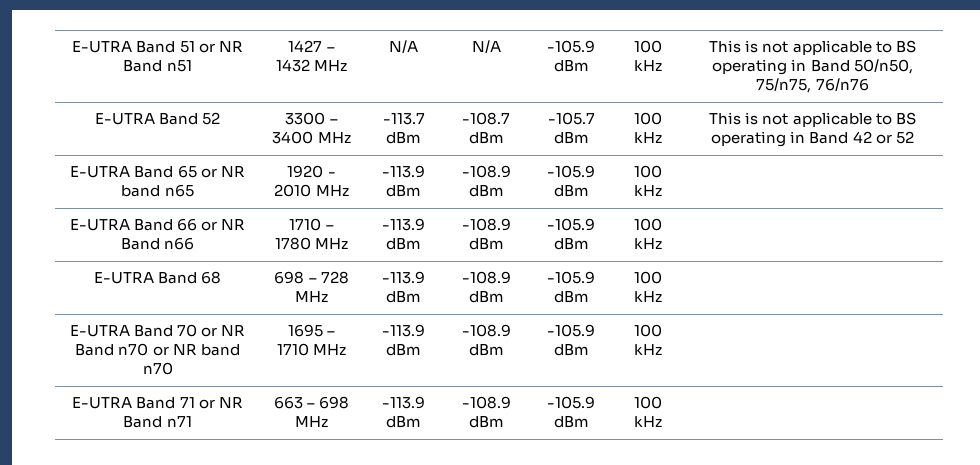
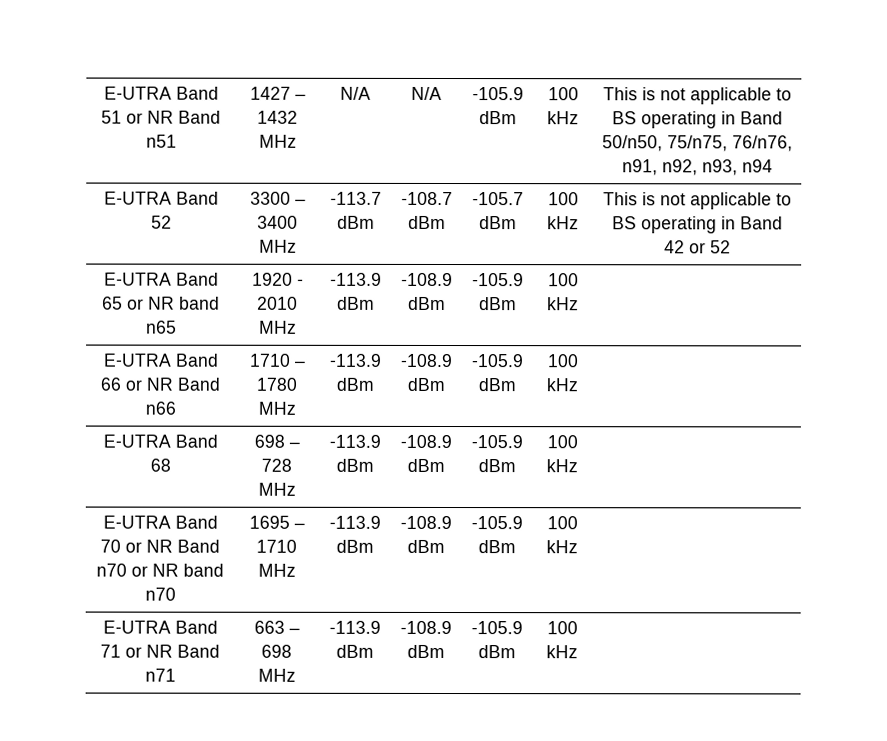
- E-UTRA Band 51 or NR Band n51 | 1427 – 1432 MHz | N/A | N/A | -105.9 dBm | 100 kHz | This is not applicable to BS operating in Band 50/n50, 75/n75, 76/n76
+ E-UTRA Band 51 or NR Band n51 | 1427 – 1432 MHz | N/A | N/A | -105.9 dBm | 100 kHz | This is not applicable to BS operating in Band 50/n50, 75/n75, 76/n76, n91, n92, n93, n94

